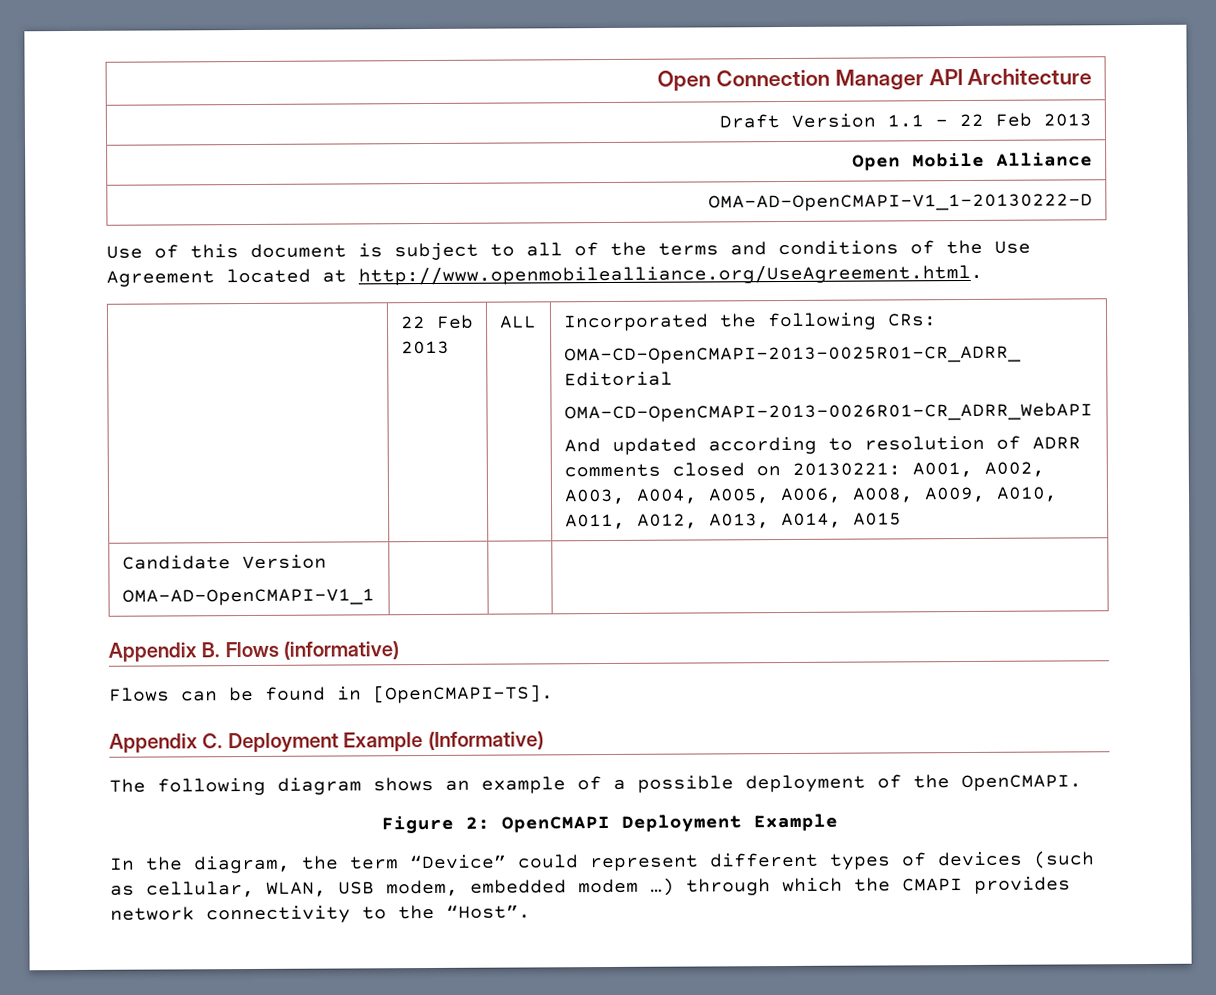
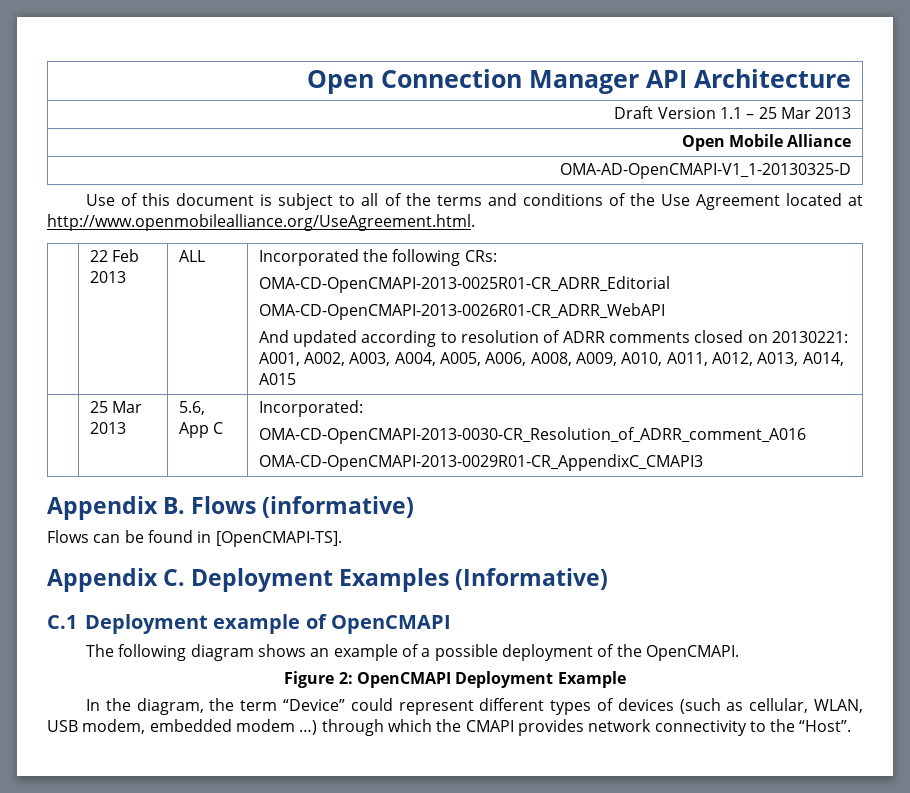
- Draft Version 1.1 – 22 Feb 2013
+ Draft Version 1.1 – 25 Mar 2013
- OMA-AD-OpenCMAPI-V1_1-20130222-D
+ OMA-AD-OpenCMAPI-V1_1-20130325-D
- Candidate Version
- OMA-AD-OpenCMAPI-V1_1 | | |
+ | 25 Mar 2013 | 5.6, App C | Incorporated:
+ OMA-CD-OpenCMAPI-2013-0030-CR_Resolution_of_ADRR_comment_A016
+ OMA-CD-OpenCMAPI-2013-0029R01-CR_AppendixC_CMAPI3
- Appendix C. Deployment Example (Informative)
+ Appendix C. Deployment Examples (Informative)
+ C.1 Deployment example of OpenCMAPI

